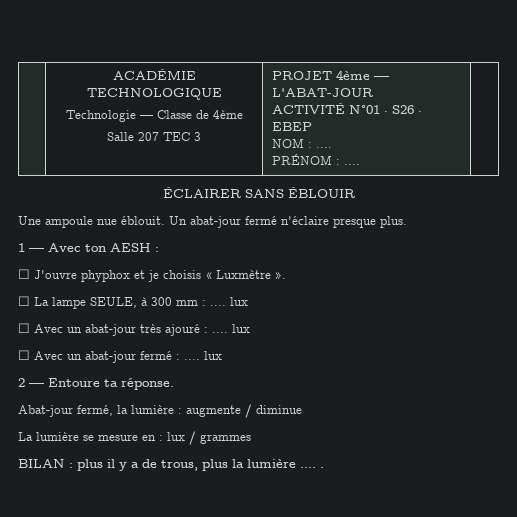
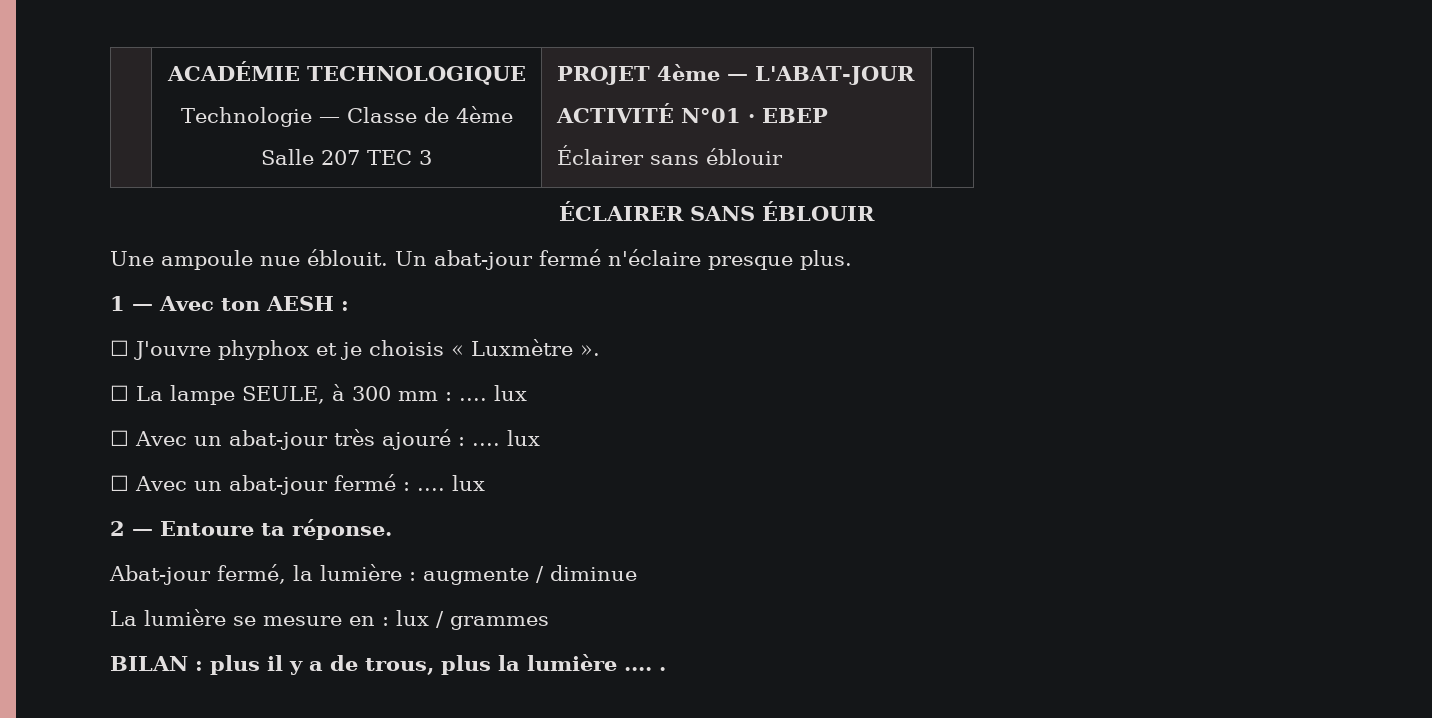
  | ACADÉMIE TECHNOLOGIQUE
  Technologie — Classe de 4ème
  Salle 207 TEC 3 | PROJET 4ème — L'ABAT-JOUR
- ACTIVITÉ N°01 · S26 · EBEP
- NOM : ....
- PRÉNOM : .... |
+ ACTIVITÉ N°01 · EBEP
+ Éclairer sans éblouir |

